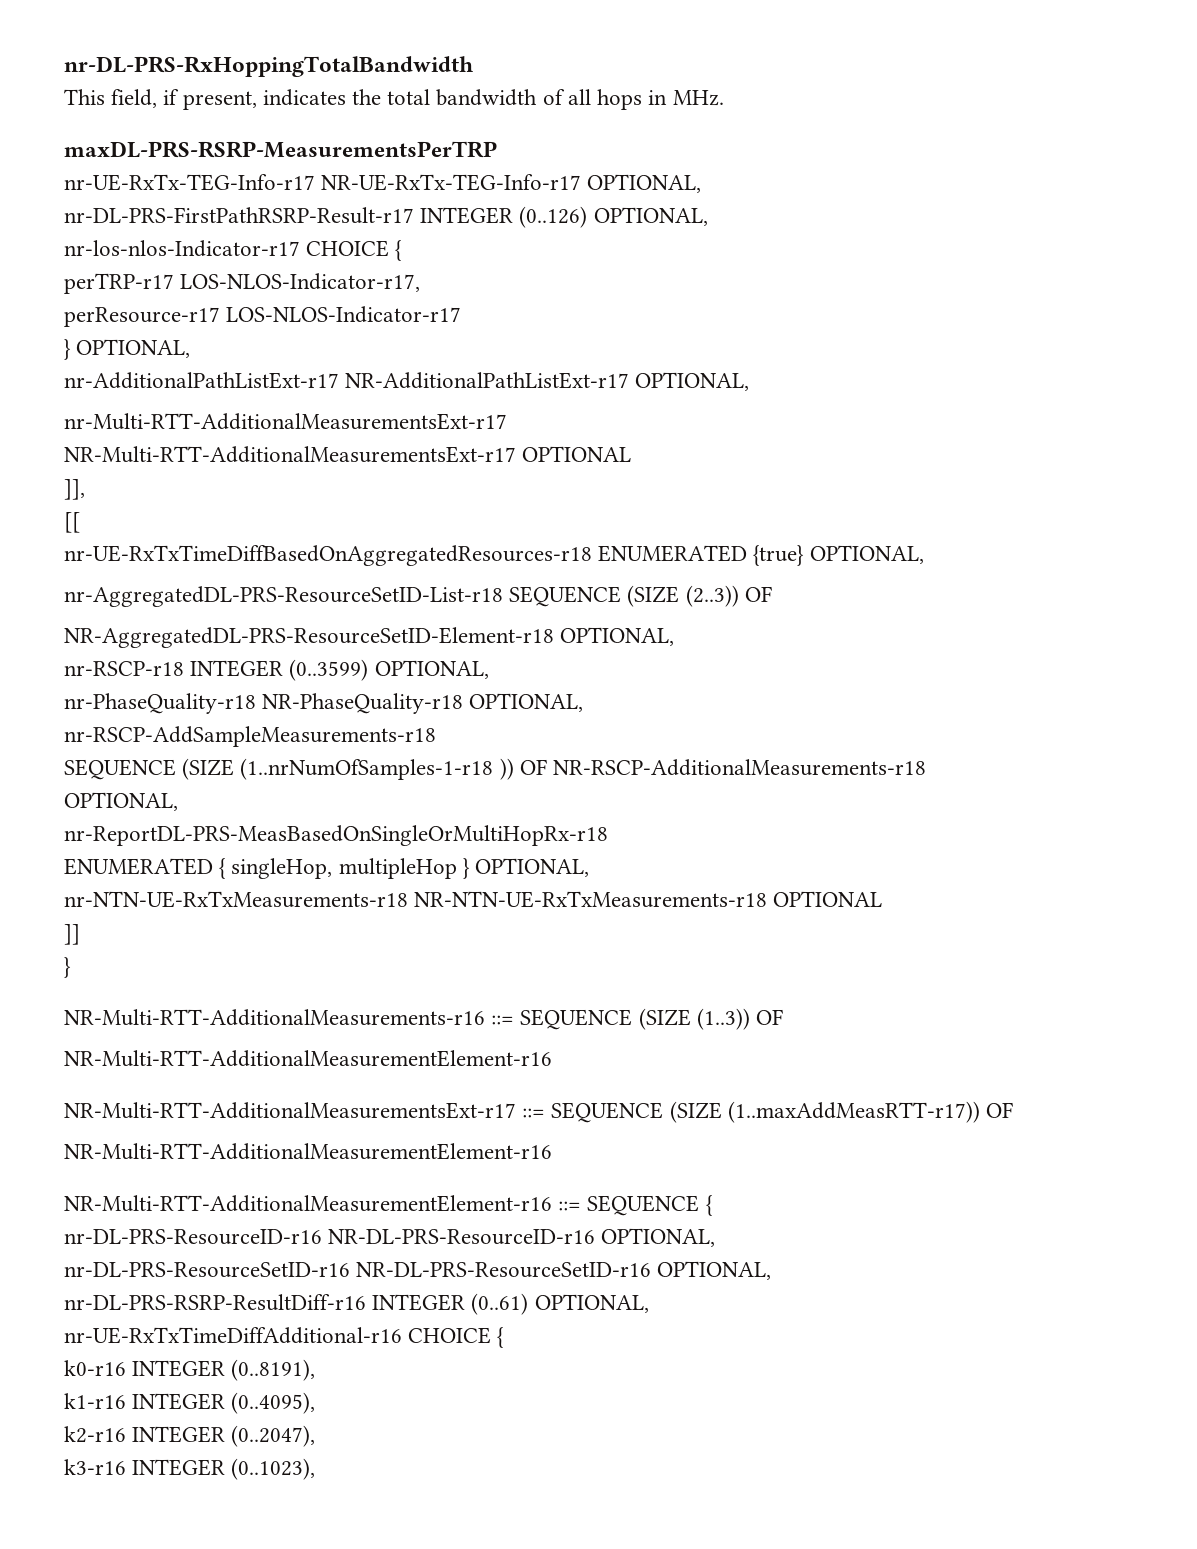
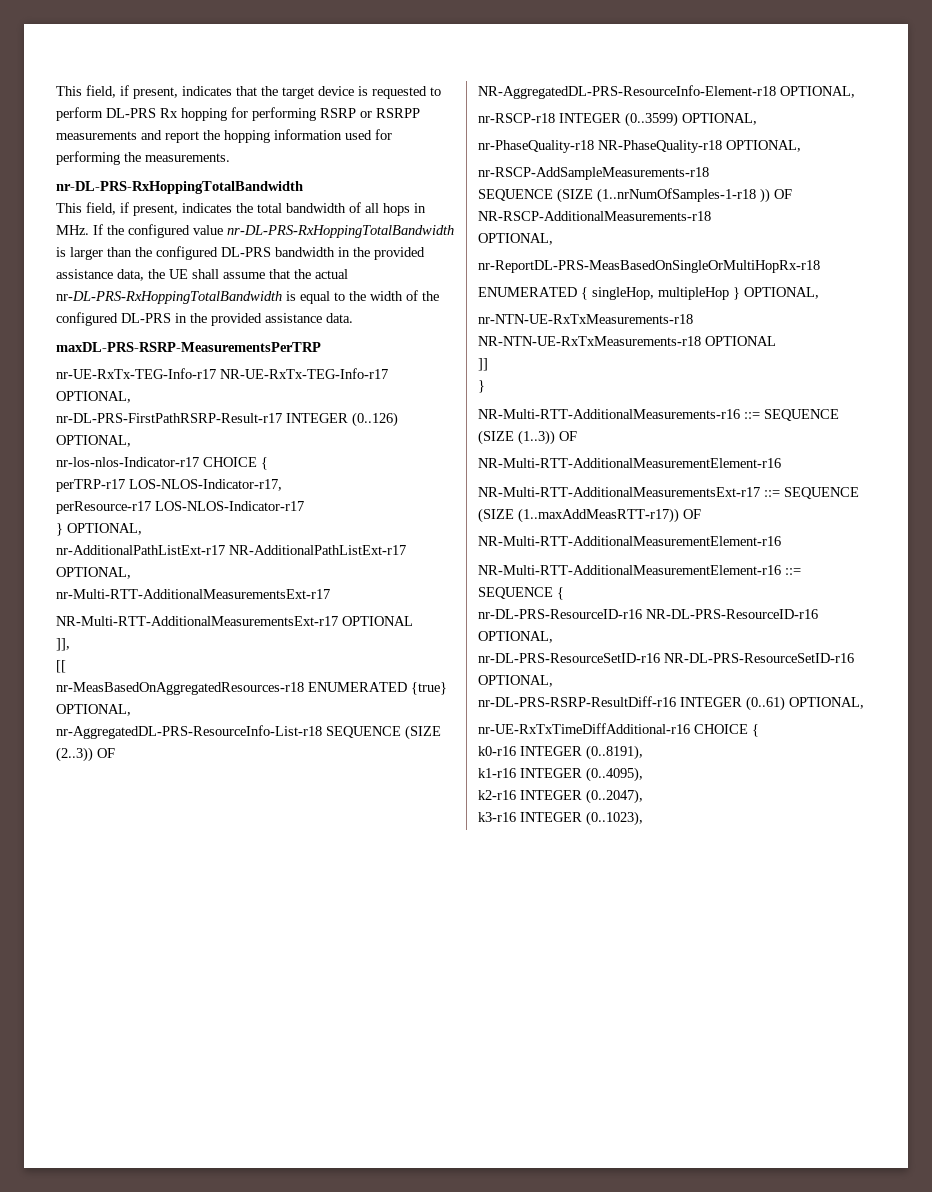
+ This field, if present, indicates that the target device is requested to perform DL-PRS Rx hopping for performing RSRP or RSRPP measurements and report the hopping information used for performing the measurements.
- This field, if present, indicates the total bandwidth of all hops in MHz.
+ This field, if present, indicates the total bandwidth of all hops in MHz. If the configured value nr-DL-PRS-RxHoppingTotalBandwidth is larger than the configured DL-PRS bandwidth in the provided assistance data, the UE shall assume that the actual nr-DL-PRS-RxHoppingTotalBandwidth is equal to the width of the configured DL-PRS in the provided assistance data.
- nr-UE-RxTxTimeDiffBasedOnAggregatedResources-r18 ENUMERATED {true} OPTIONAL,
+ nr-MeasBasedOnAggregatedResources-r18 ENUMERATED {true} OPTIONAL,
- nr-AggregatedDL-PRS-ResourceSetID-List-r18 SEQUENCE (SIZE (2..3)) OF
+ nr-AggregatedDL-PRS-ResourceInfo-List-r18 SEQUENCE (SIZE (2..3)) OF
- NR-AggregatedDL-PRS-ResourceSetID-Element-r18 OPTIONAL,
+ NR-AggregatedDL-PRS-ResourceInfo-Element-r18 OPTIONAL,

